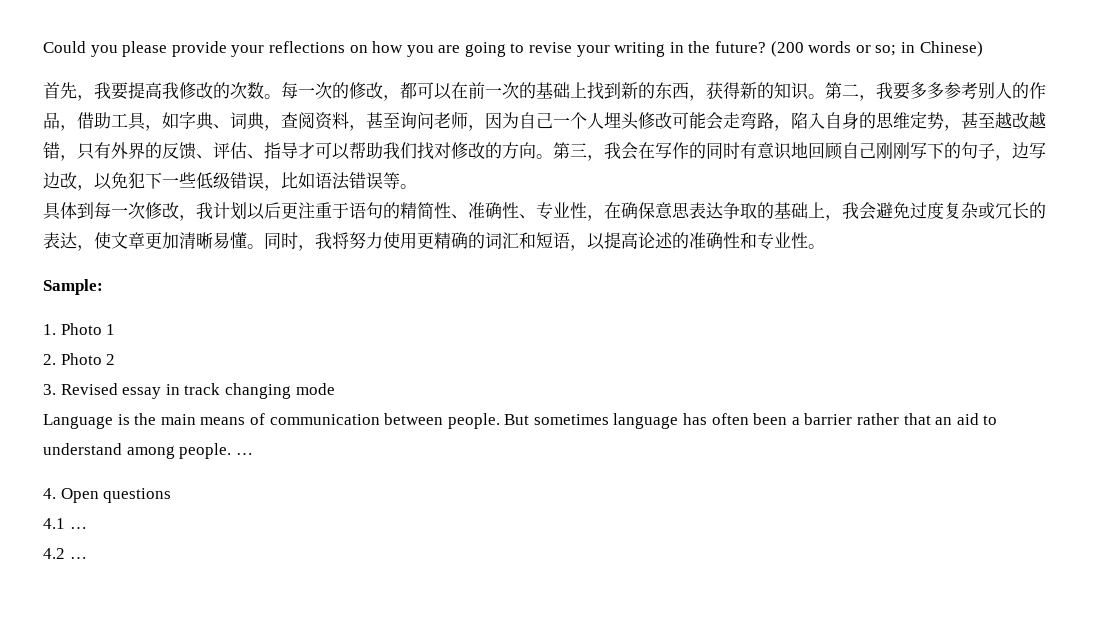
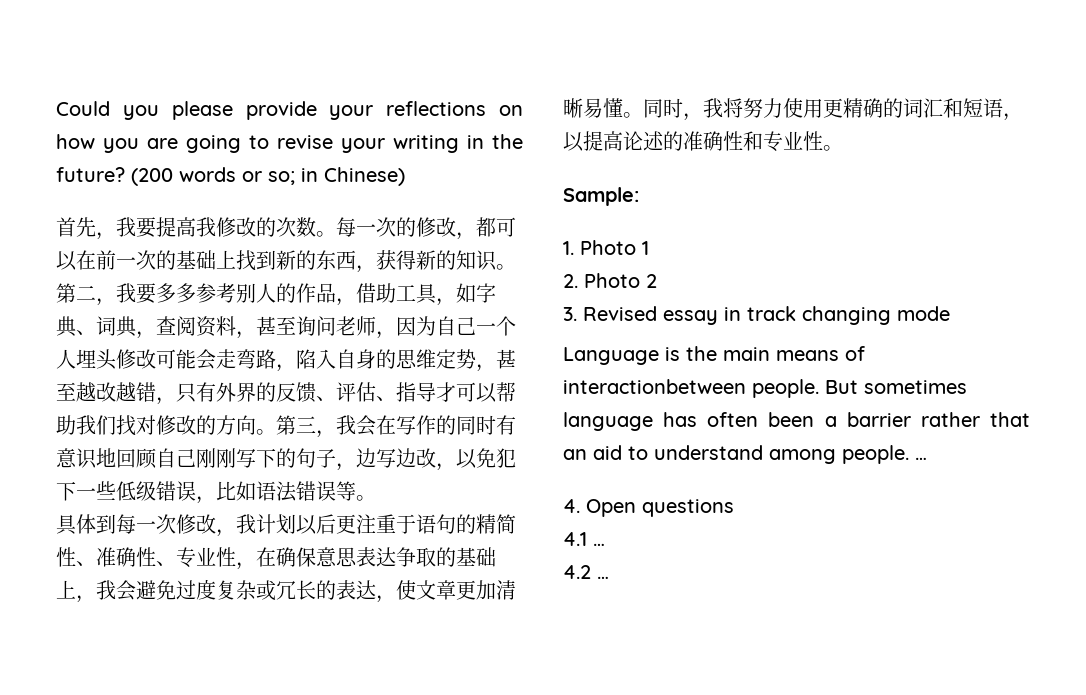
- Language is the main means of communication between people.
+ Language is the main means of interactionbetween people.

